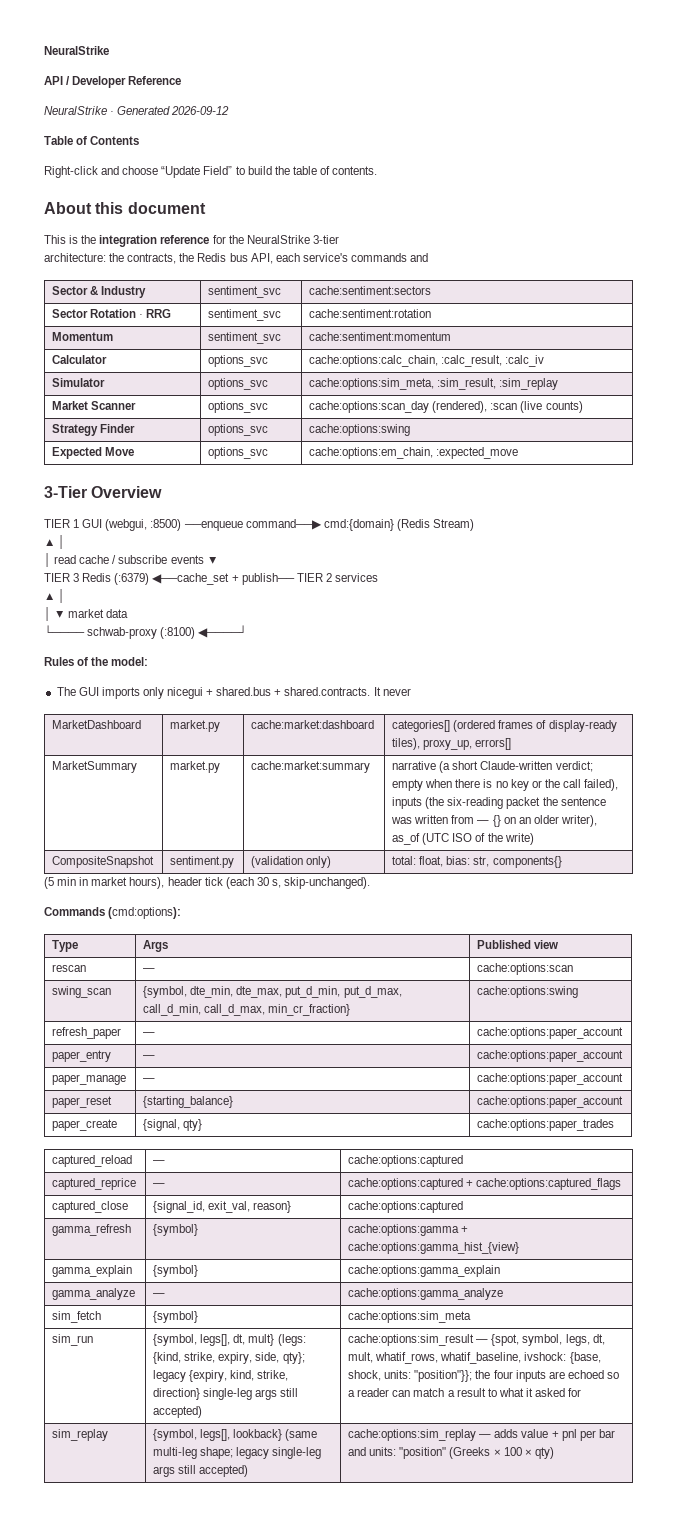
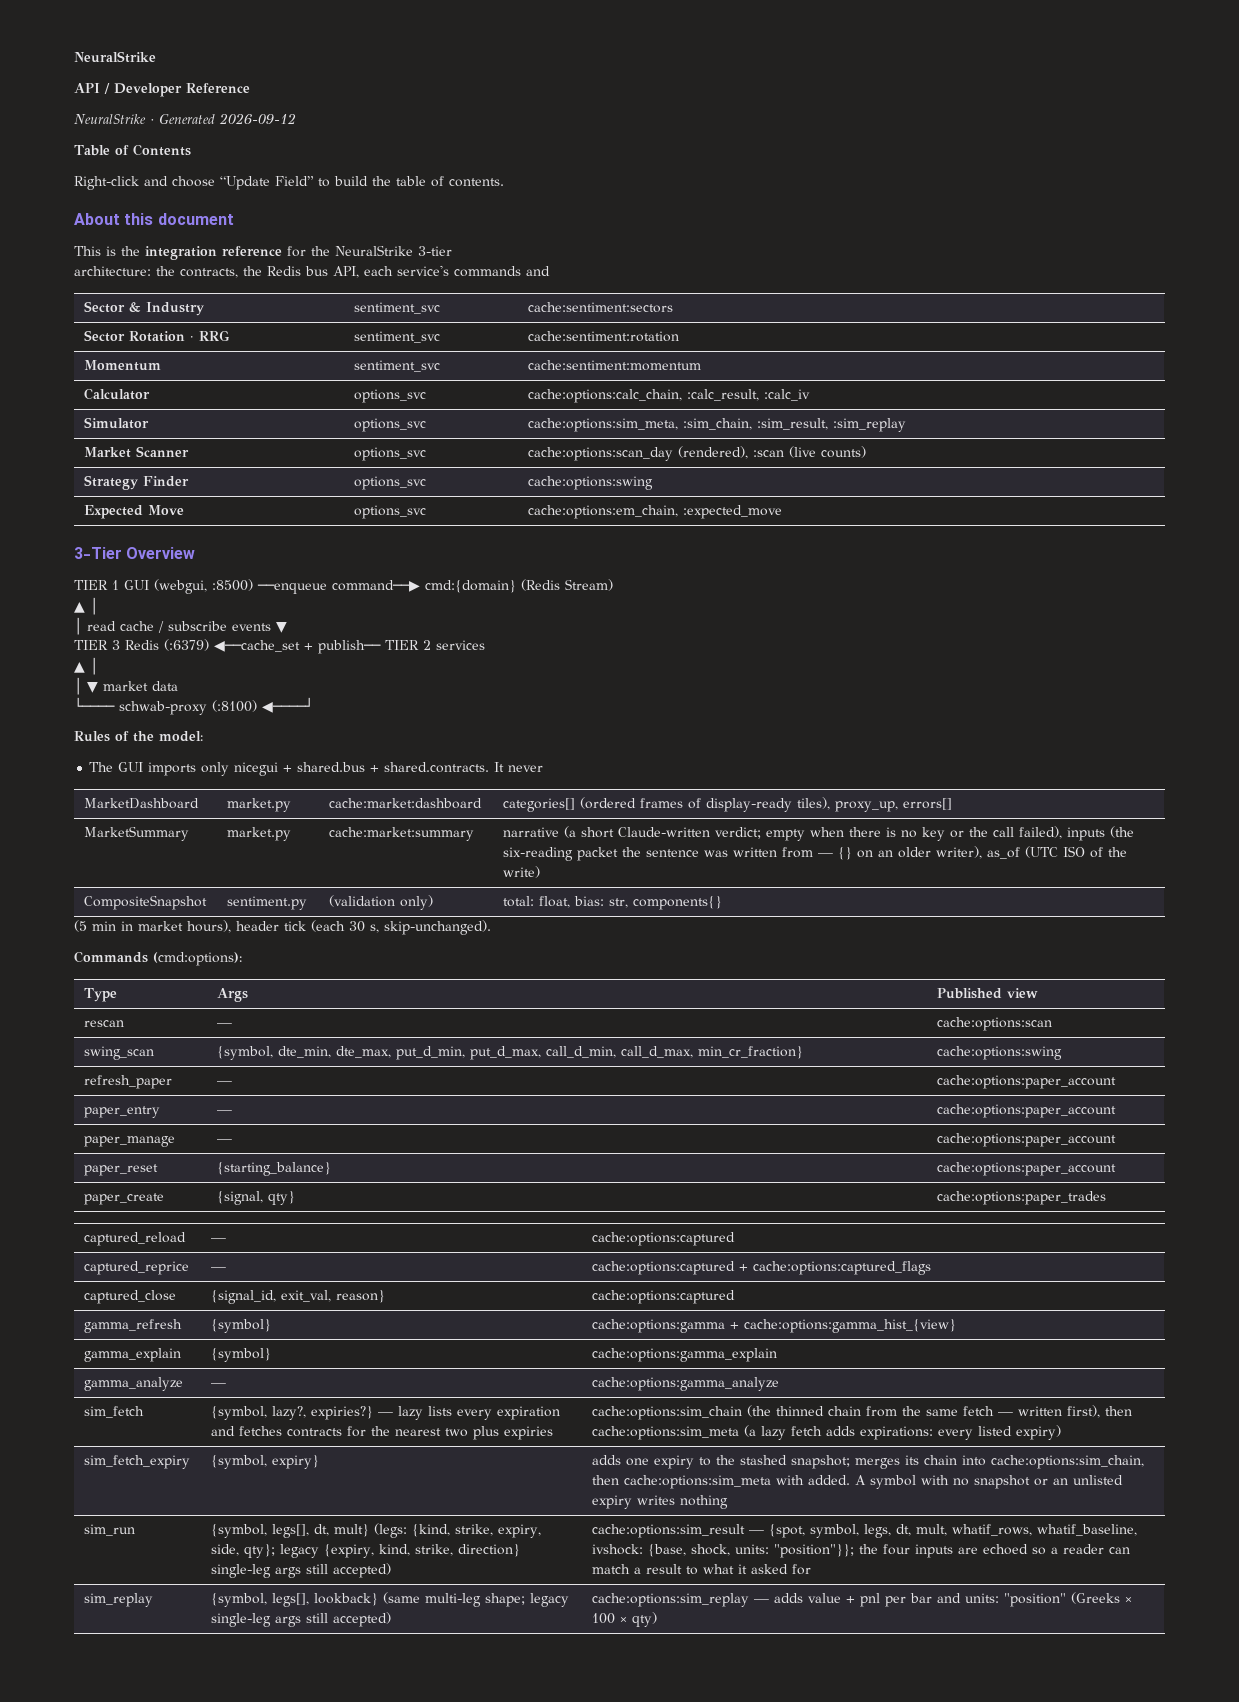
- Simulator | options_svc | cache:options:sim_meta, :sim_result, :sim_replay
+ Simulator | options_svc | cache:options:sim_meta, :sim_chain, :sim_result, :sim_replay
- sim_fetch | {symbol} | cache:options:sim_meta
+ sim_fetch | {symbol, lazy?, expiries?} — lazy lists every expiration and fetches contracts for the nearest two plus expiries | cache:options:sim_chain (the thinned chain from the same fetch — written first), then cache:options:sim_meta (a lazy fetch adds expirations: every listed expiry)
+ sim_fetch_expiry | {symbol, expiry} | adds one expiry to the stashed snapshot; merges its chain into cache:options:sim_chain, then cache:options:sim_meta with added. A symbol with no snapshot or an unlisted expiry writes nothing

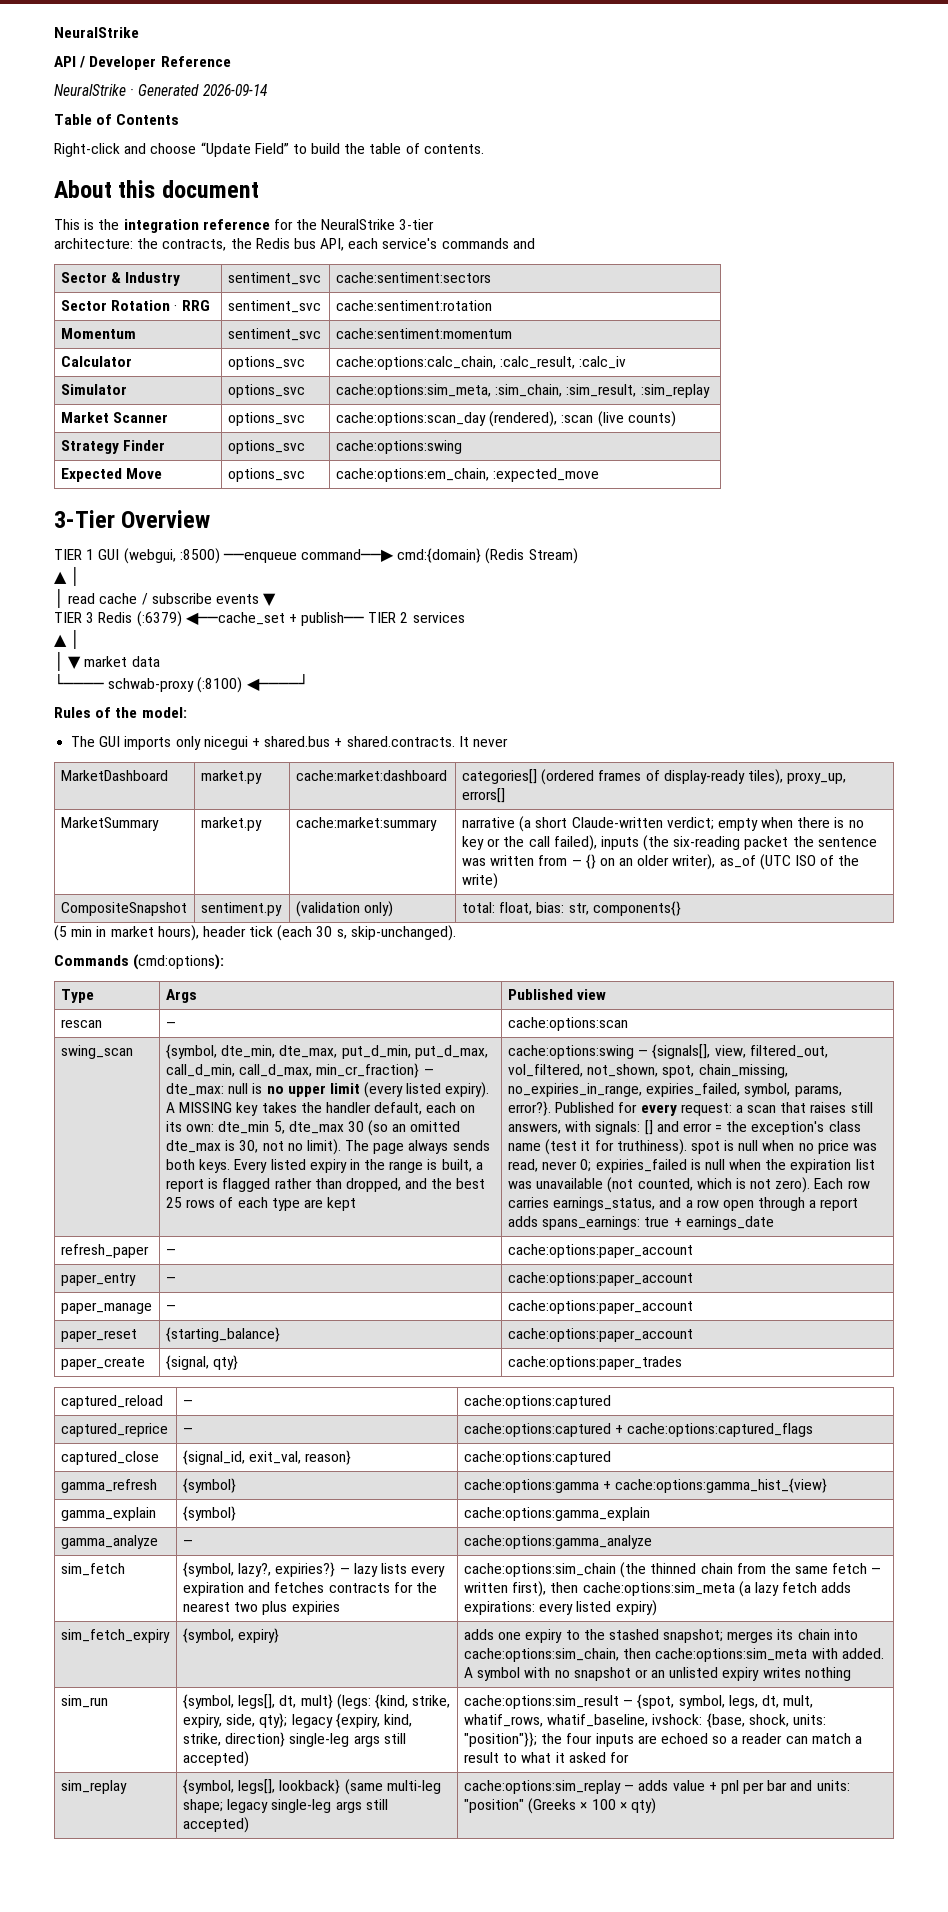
- NeuralStrike · Generated 2026-09-12
+ NeuralStrike · Generated 2026-09-14
- {symbol, dte_min, dte_max, put_d_min, put_d_max, call_d_min, call_d_max, min_cr_fraction} | cache:options:swing
+ {symbol, dte_min, dte_max, put_d_min, put_d_max, call_d_min, call_d_max, min_cr_fraction} — dte_max: null is no upper limit (every listed expiry). A MISSING key takes the handler default, each on its own: dte_min 5, dte_max 30 (so an omitted dte_max is 30, not no limit). The page always sends both keys. Every listed expiry in the range is built, a report is flagged rather than dropped, and the best 25 rows of each type are kept | cache:options:swing — {signals[], view, filtered_out, vol_filtered, not_shown, spot, chain_missing, no_expiries_in_range, expiries_failed, symbol, params, error?}. Published for every request: a scan that raises still answers, with signals: [] and error = the exception's class name (test it for truthiness). spot is null when no price was read, never 0; expiries_failed is null when the expiration list was unavailable (not counted, which is not zero). Each row carries earnings_status, and a row open through a report adds spans_earnings: true + earnings_date

